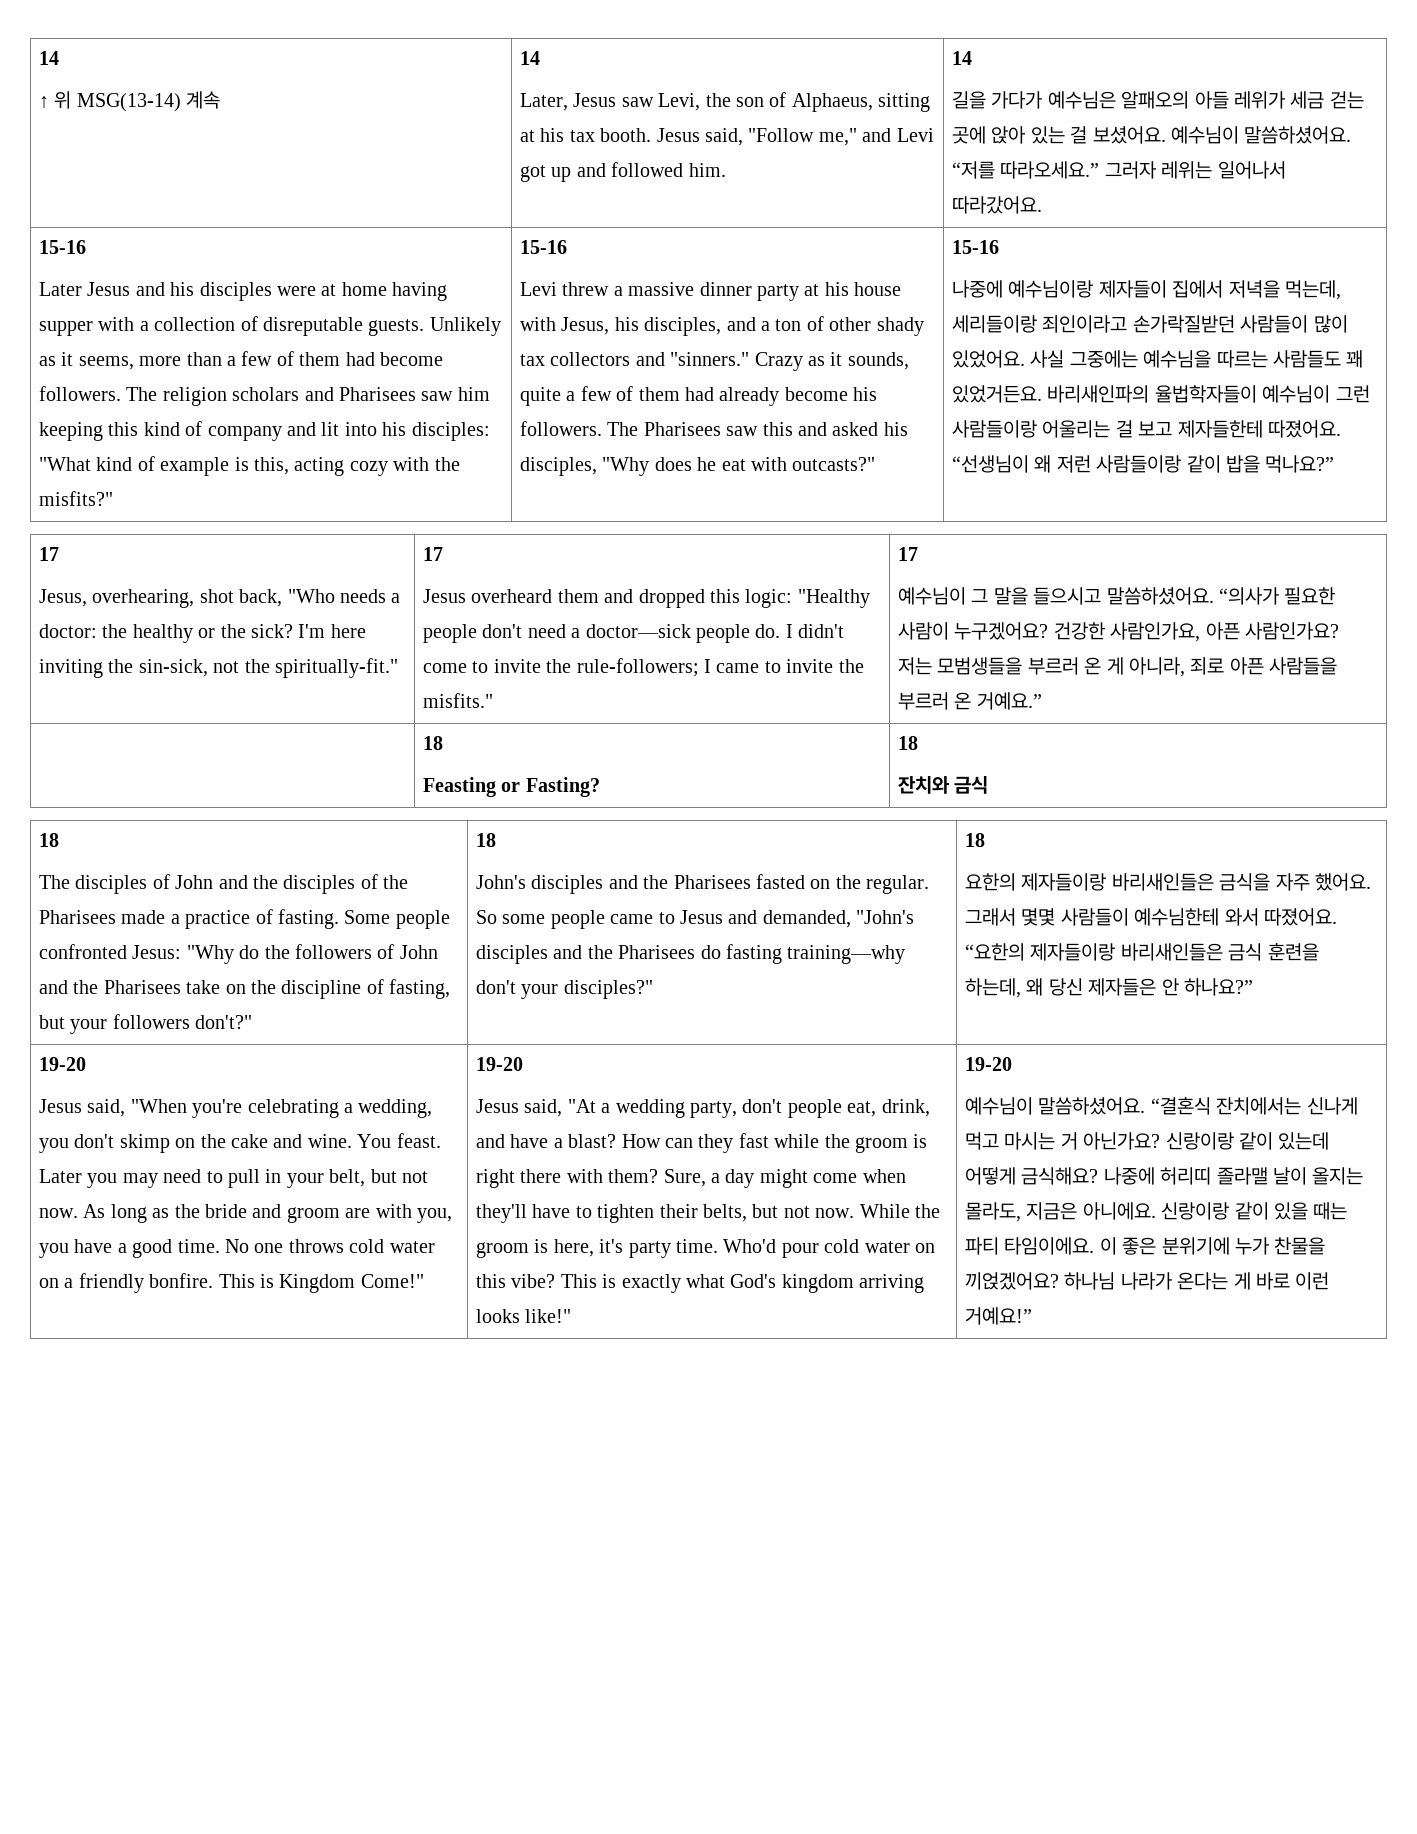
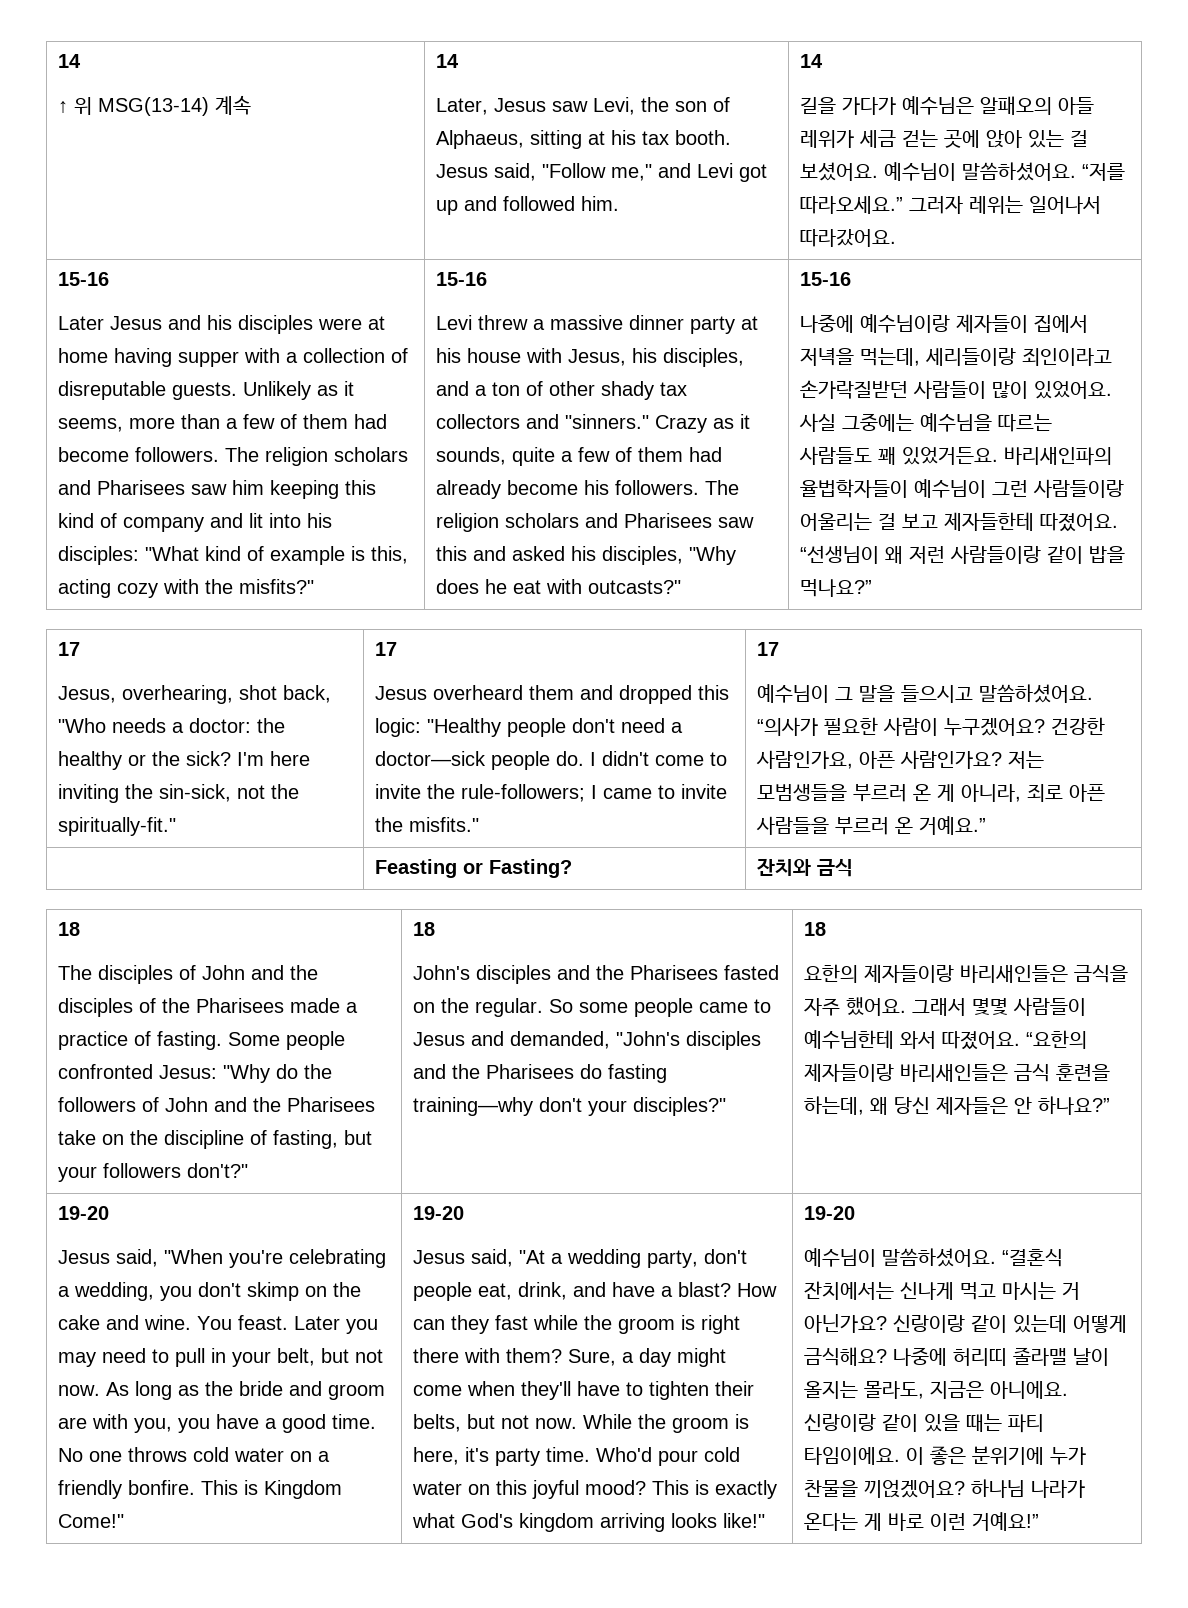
- The Pharisees saw this and asked his disciples, "Why does he eat with outcasts?"
+ The religion scholars and Pharisees saw this and asked his disciples, "Why does he eat with outcasts?"
  저는 모범생들을 부르러 온 게 아니라, 죄로 아픈 사람들을 부르러 온 거예요.”
- | 18
- Feasting or Fasting? | 18
- 잔치와 금식
+ | Feasting or Fasting? | 잔치와 금식
- Who'd pour cold water on this vibe?
+ Who'd pour cold water on this joyful mood?

